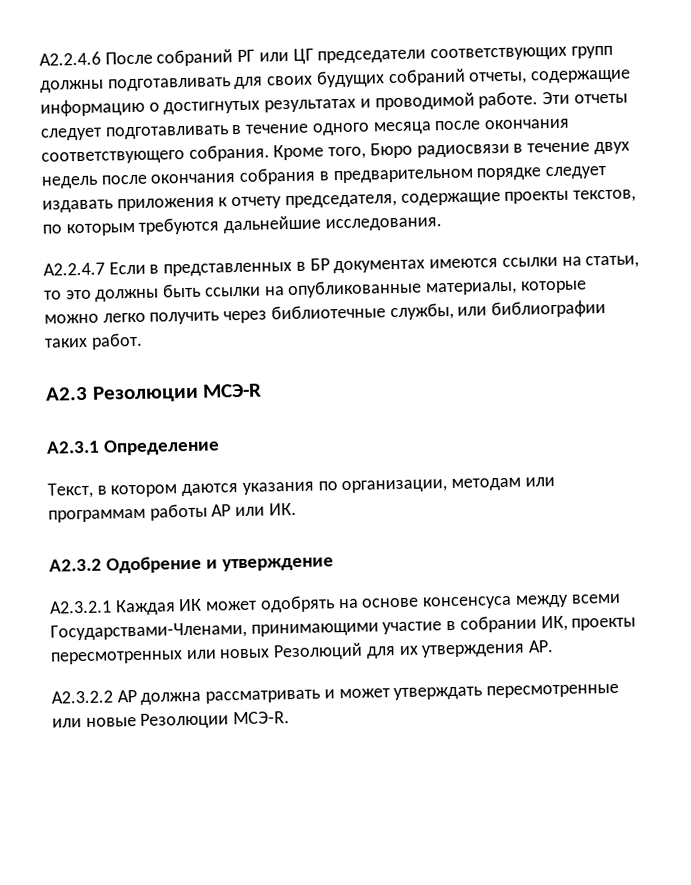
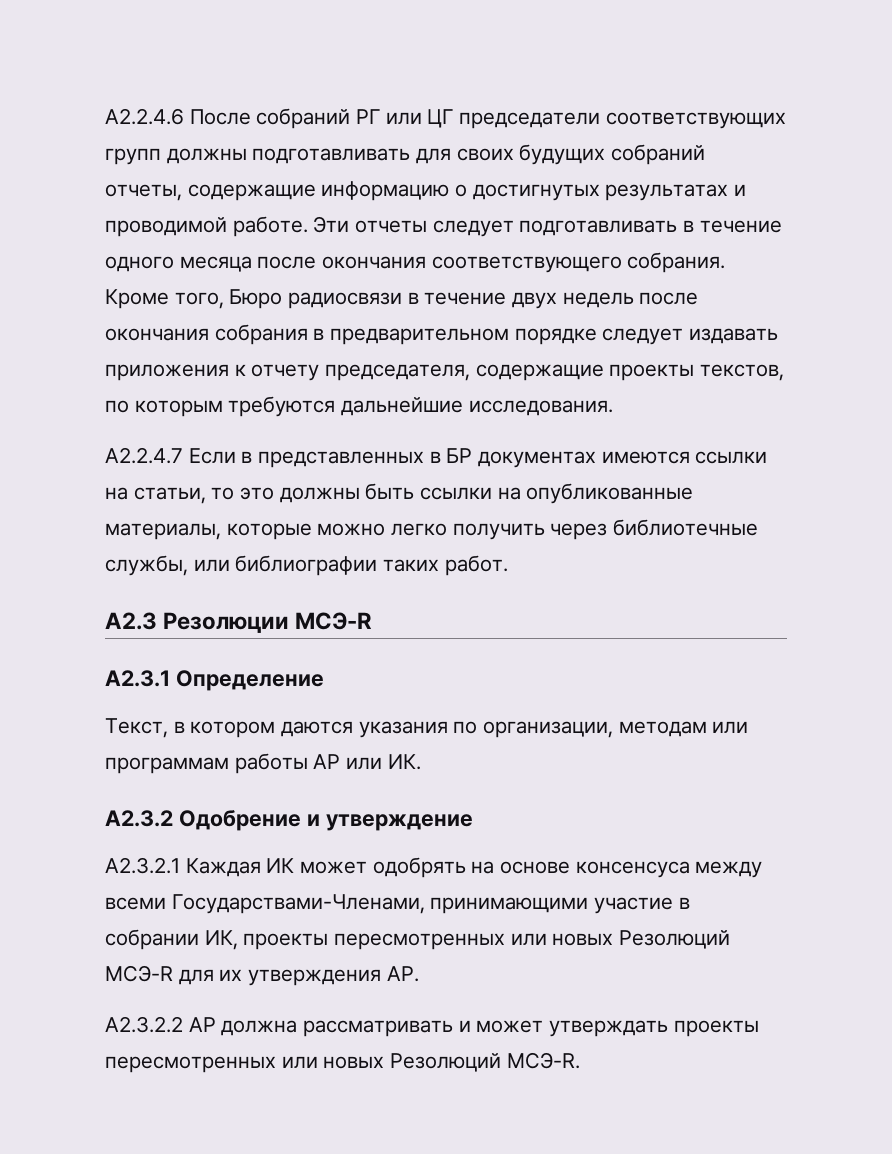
- А2.3.2.1 Каждая ИК может одобрять на основе консенсуса между всеми Государствами-Членами, принимающими участие в собрании ИК, проекты пересмотренных или новых Резолюций для их утверждения АР.
+ А2.3.2.1 Каждая ИК может одобрять на основе консенсуса между всеми Государствами-Членами, принимающими участие в собрании ИК, проекты пересмотренных или новых Резолюций МСЭ-R для их утверждения АР.
- А2.3.2.2 АР должна рассматривать и может утверждать пересмотренные или новые Резолюции МСЭ-R.
+ А2.3.2.2 АР должна рассматривать и может утверждать проекты пересмотренных или новых Резолюций МСЭ-R.

